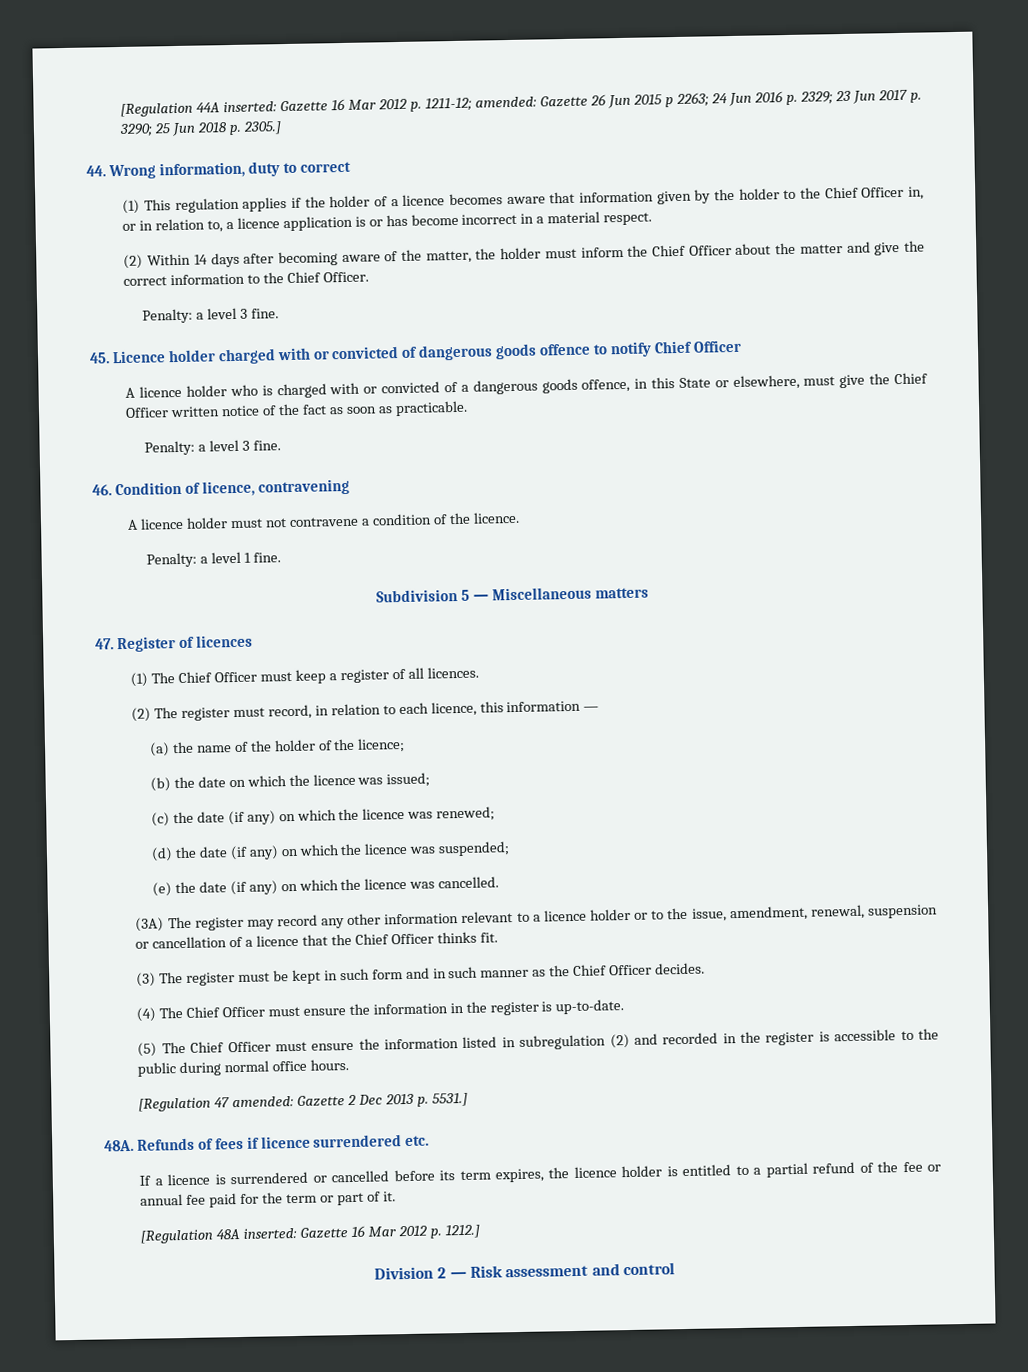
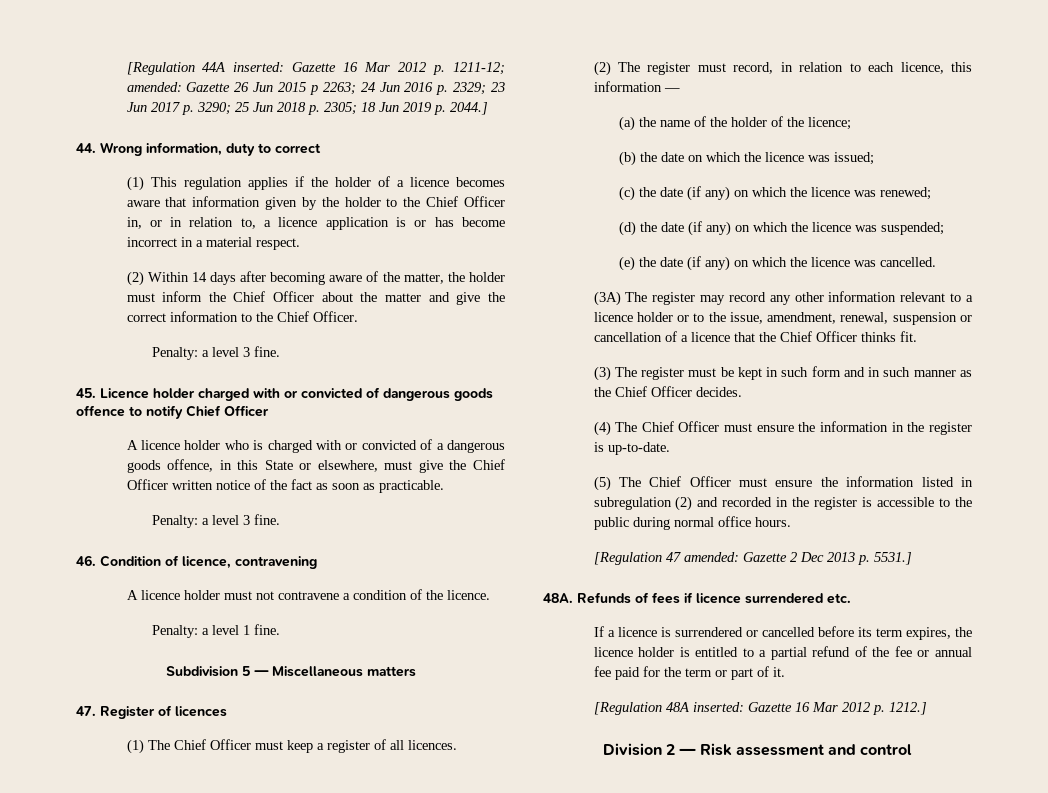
- [Regulation 44A inserted: Gazette 16 Mar 2012 p. 1211-12; amended: Gazette 26 Jun 2015 p 2263; 24 Jun 2016 p. 2329; 23 Jun 2017 p. 3290; 25 Jun 2018 p. 2305.]
+ [Regulation 44A inserted: Gazette 16 Mar 2012 p. 1211-12; amended: Gazette 26 Jun 2015 p 2263; 24 Jun 2016 p. 2329; 23 Jun 2017 p. 3290; 25 Jun 2018 p. 2305; 18 Jun 2019 p. 2044.]

